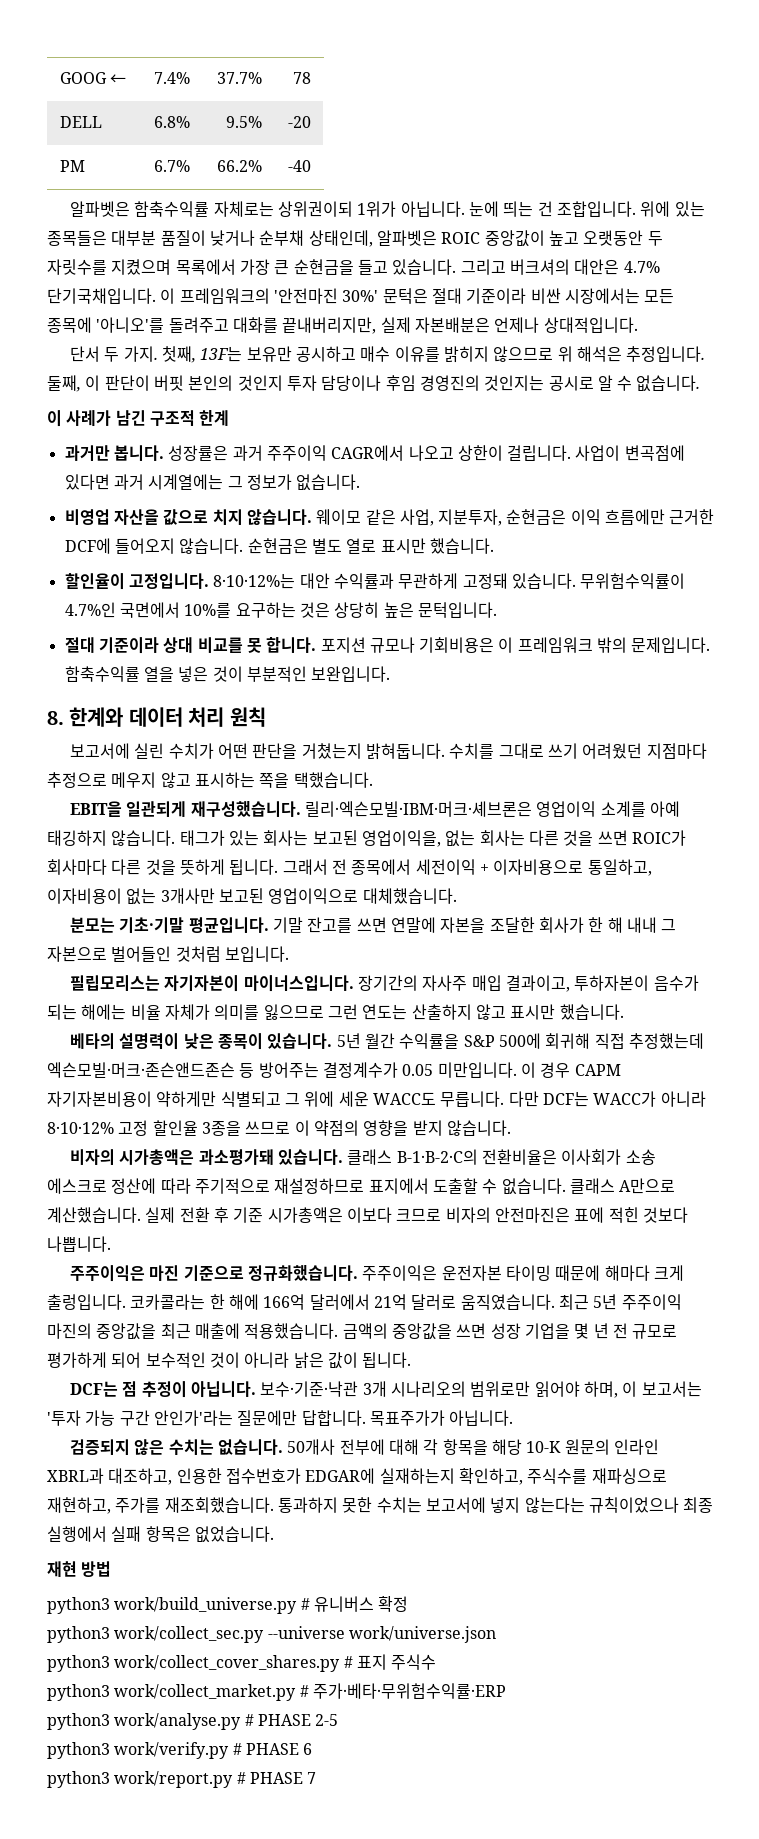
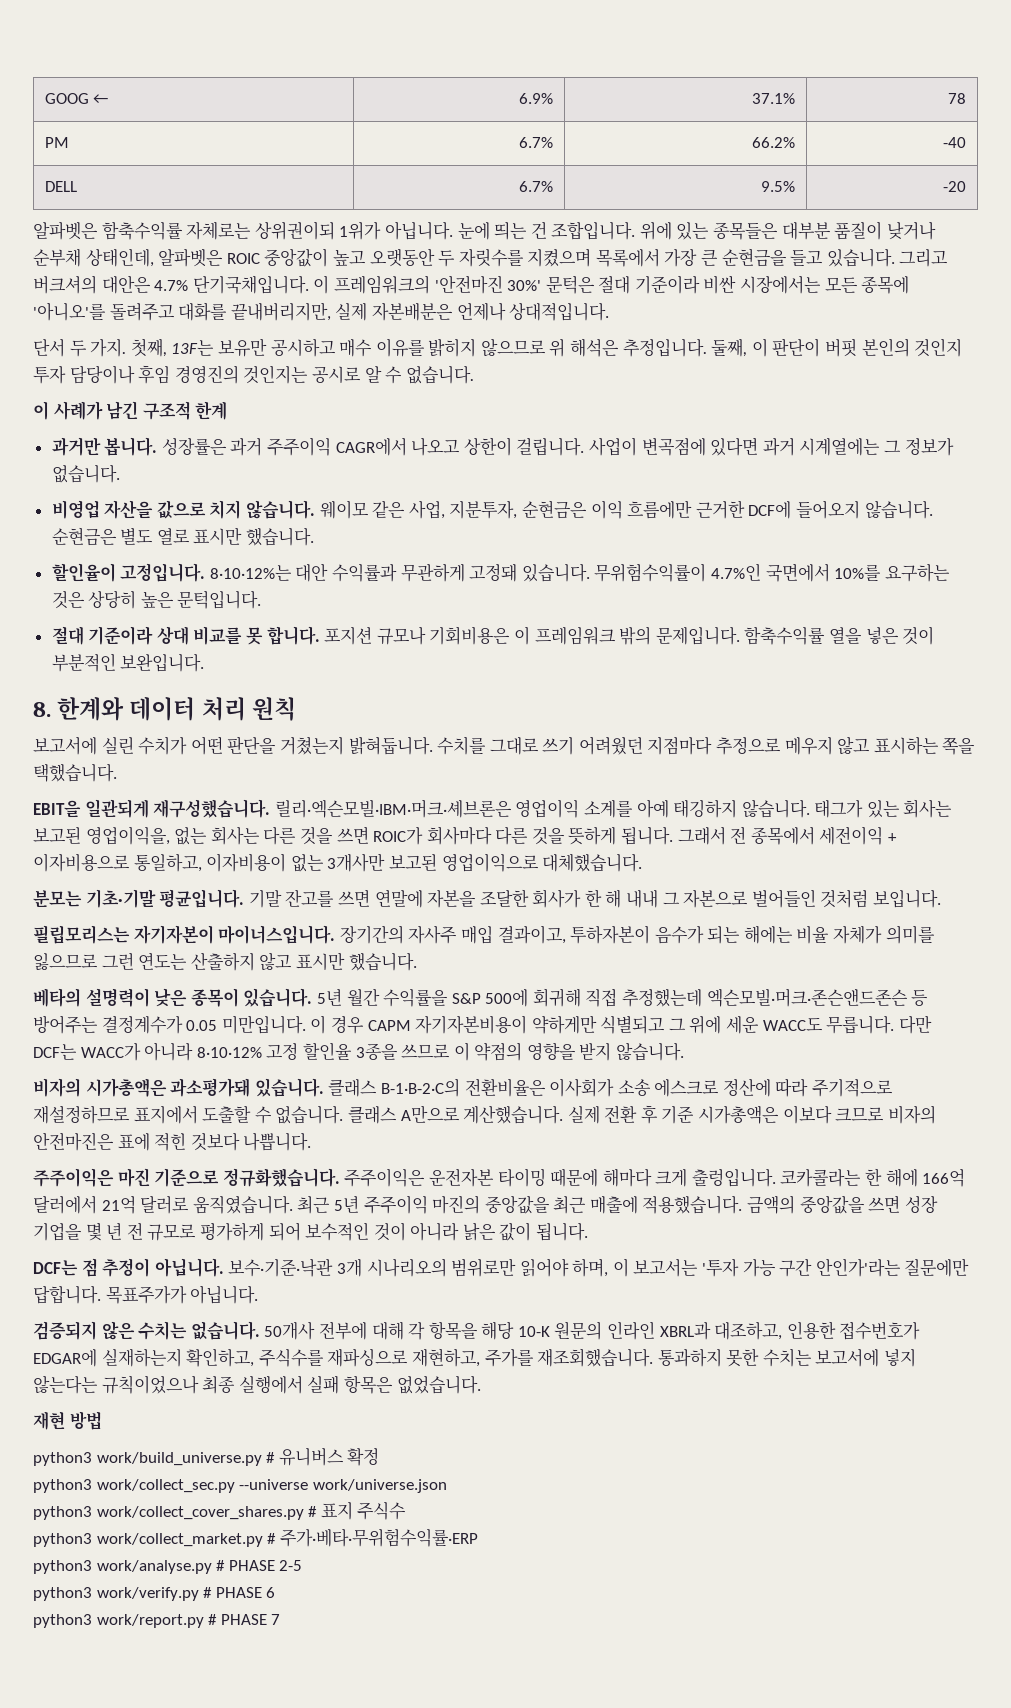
- GOOG ← | 7.4% | 37.7% | 78
+ GOOG ← | 6.9% | 37.1% | 78
- DELL | 6.8% | 9.5% | -20
+ DELL | 6.7% | 9.5% | -20

